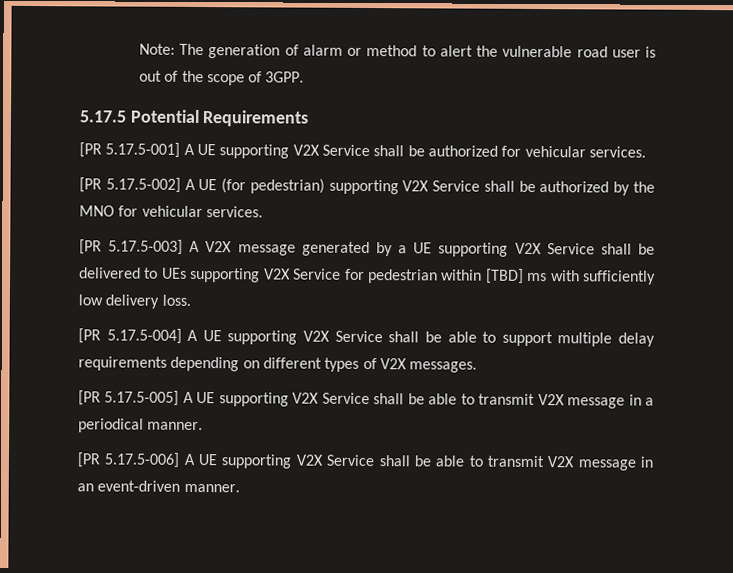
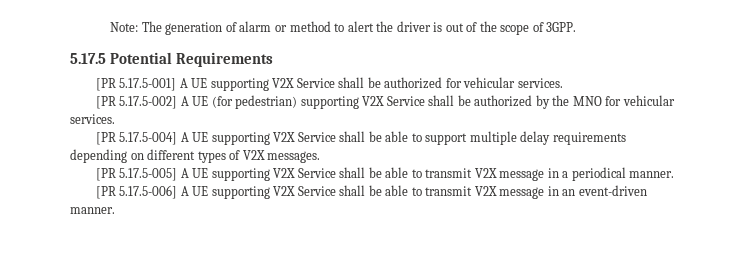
- Note: The generation of alarm or method to alert the vulnerable road user is out of the scope of 3GPP.
+ Note: The generation of alarm or method to alert the driver is out of the scope of 3GPP.
- [PR 5.17.5-003] A V2X message generated by a UE supporting V2X Service shall be delivered to UEs supporting V2X Service for pedestrian within [TBD] ms with sufficiently low delivery loss.

